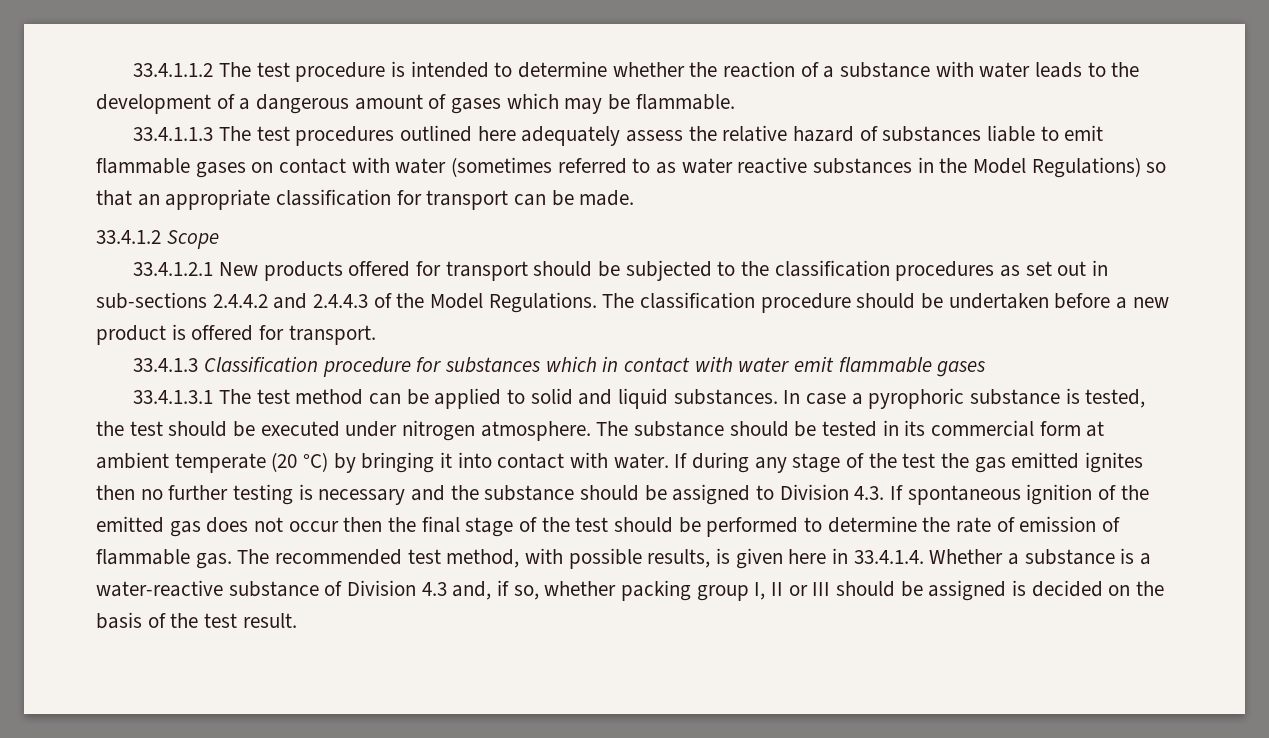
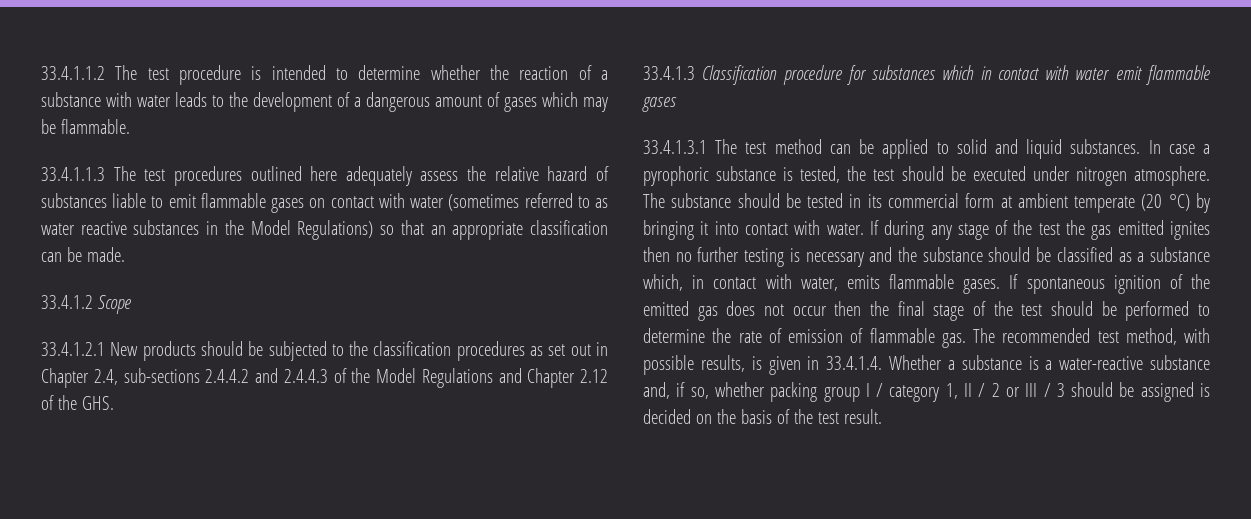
- 33.4.1.1.3 The test procedures outlined here adequately assess the relative hazard of substances liable to emit flammable gases on contact with water (sometimes referred to as water reactive substances in the Model Regulations) so that an appropriate classification for transport can be made.
+ 33.4.1.1.3 The test procedures outlined here adequately assess the relative hazard of substances liable to emit flammable gases on contact with water (sometimes referred to as water reactive substances in the Model Regulations) so that an appropriate classification can be made.
- 33.4.1.2.1 New products offered for transport should be subjected to the classification procedures as set out in sub-sections 2.4.4.2 and 2.4.4.3 of the Model Regulations. The classification procedure should be undertaken before a new product is offered for transport.
+ 33.4.1.2.1 New products should be subjected to the classification procedures as set out in Chapter 2.4, sub-sections 2.4.4.2 and 2.4.4.3 of the Model Regulations and Chapter 2.12 of the GHS.
- If during any stage of the test the gas emitted ignites then no further testing is necessary and the substance should be assigned to Division 4.3. If spontaneous ignition of the emitted gas does not occur then the final stage of the test should be performed to determine the rate of emission of flammable gas.
+ If during any stage of the test the gas emitted ignites then no further testing is necessary and the substance should be classified as a substance which, in contact with water, emits flammable gases. If spontaneous ignition of the emitted gas does not occur then the final stage of the test should be performed to determine the rate of emission of flammable gas.
- The recommended test method, with possible results, is given here in 33.4.1.4. Whether a substance is a water-reactive substance of Division 4.3 and, if so, whether packing group I, II or III should be assigned is decided on the basis of the test result.
+ The recommended test method, with possible results, is given in 33.4.1.4. Whether a substance is a water-reactive substance and, if so, whether packing group I / category 1, II / 2 or III / 3 should be assigned is decided on the basis of the test result.

